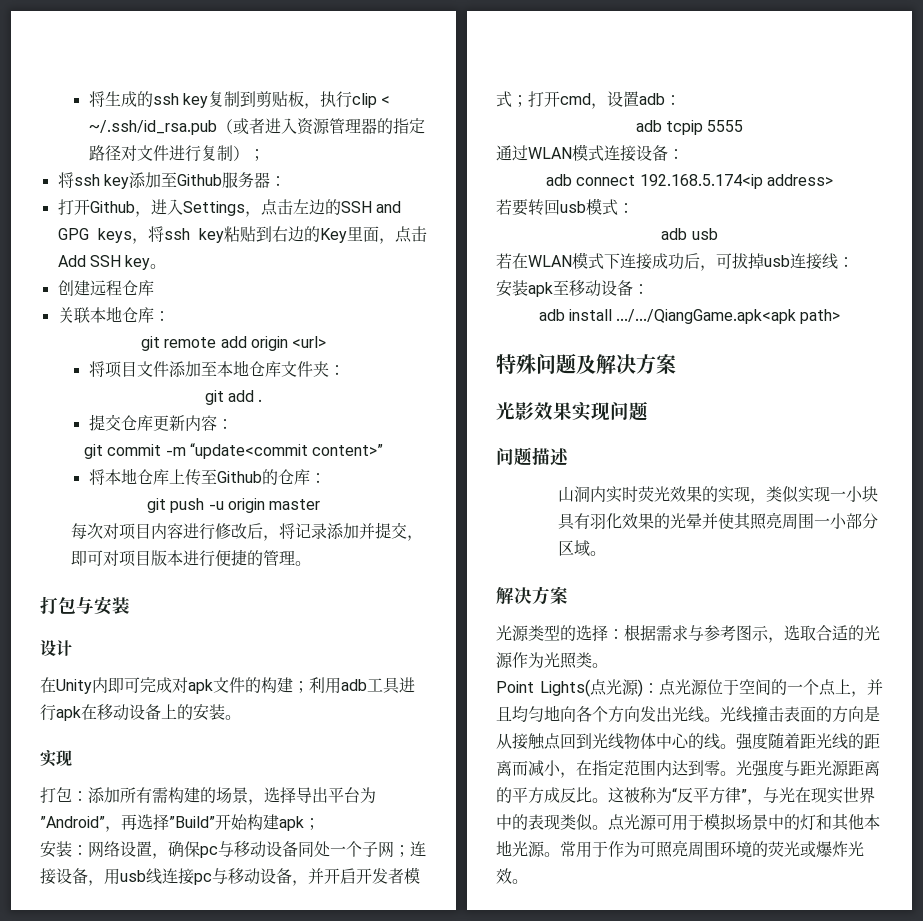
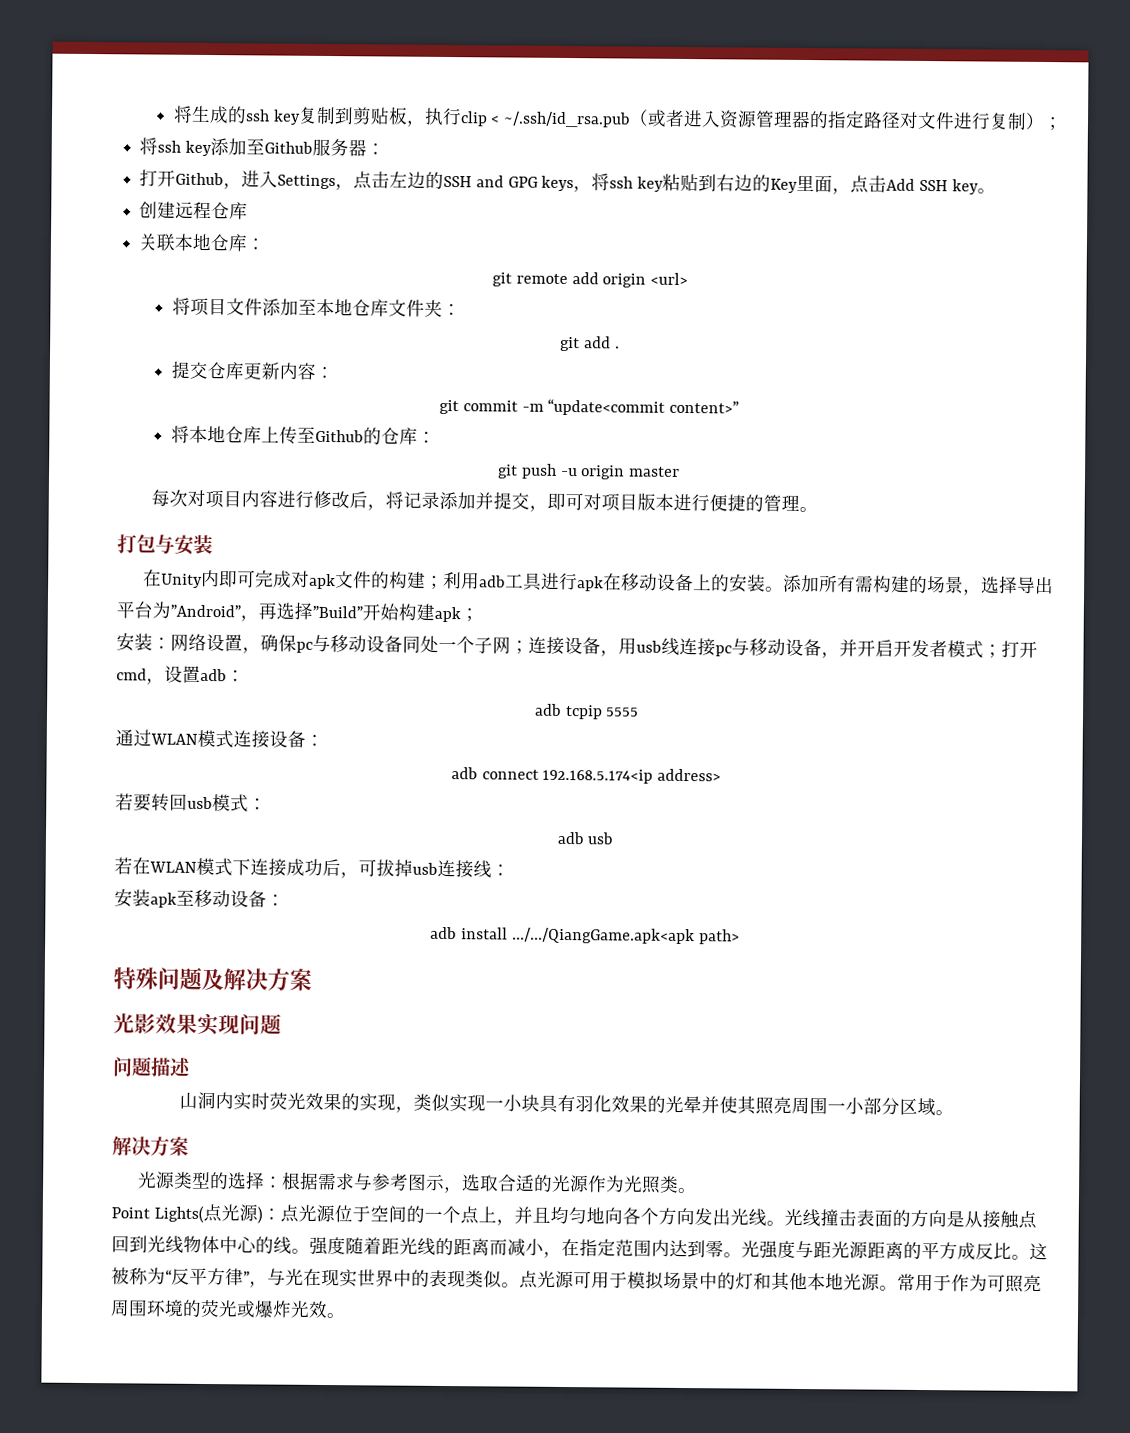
- 设计
- 在Unity内即可完成对apk文件的构建；利用adb工具进行apk在移动设备上的安装。
- 实现
- 打包：添加所有需构建的场景，选择导出平台为”Android”，再选择”Build”开始构建apk；
+ 在Unity内即可完成对apk文件的构建；利用adb工具进行apk在移动设备上的安装。添加所有需构建的场景，选择导出平台为”Android”，再选择”Build”开始构建apk；

